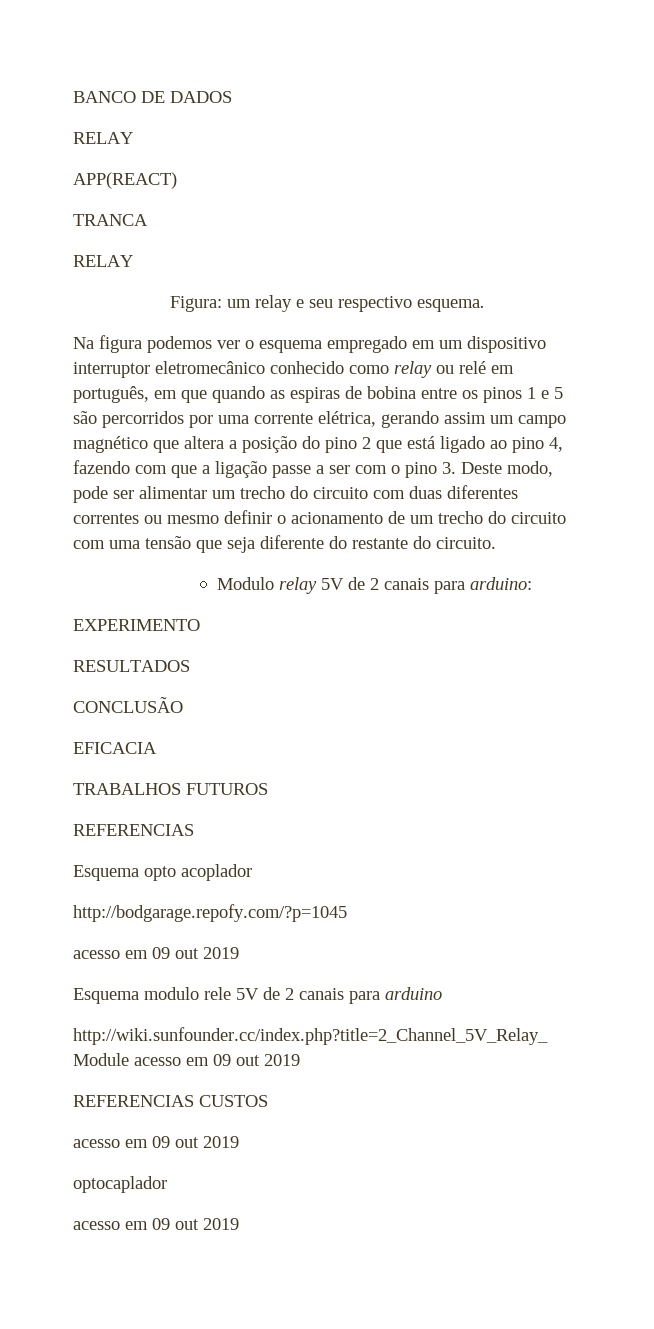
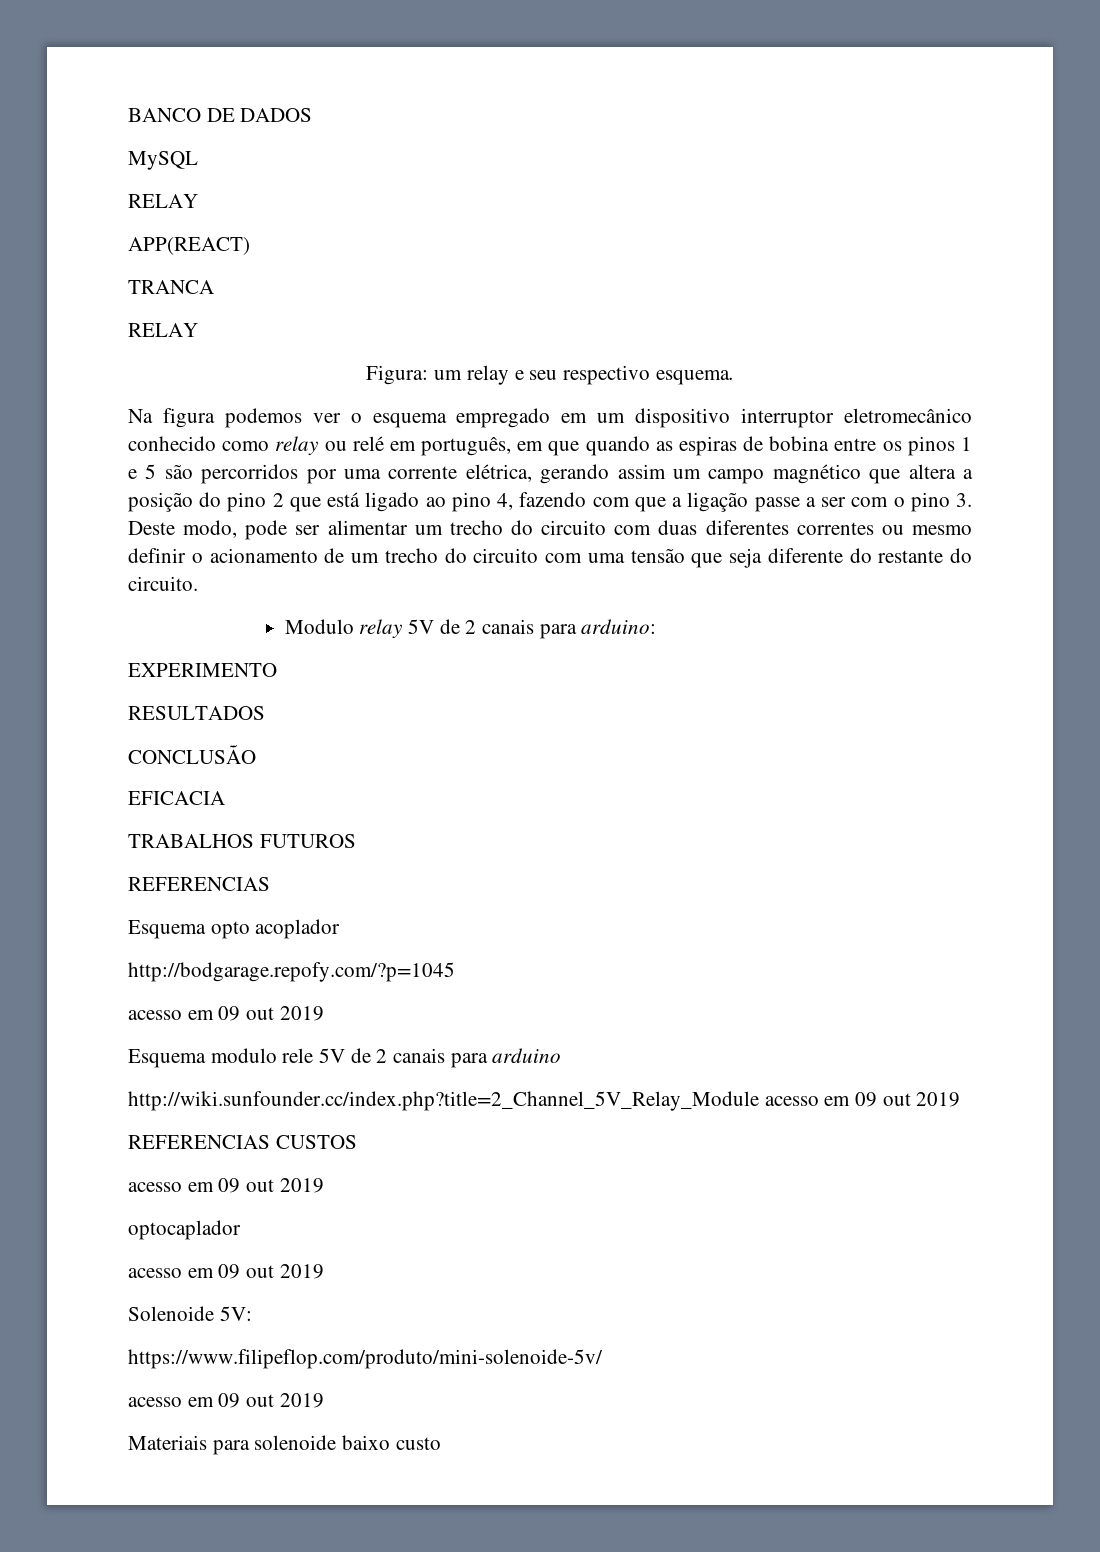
+ MySQL
+ Solenoide 5V:
+ https://www.filipeflop.com/produto/mini-solenoide-5v/
+ acesso em 09 out 2019
+ Materiais para solenoide baixo custo

